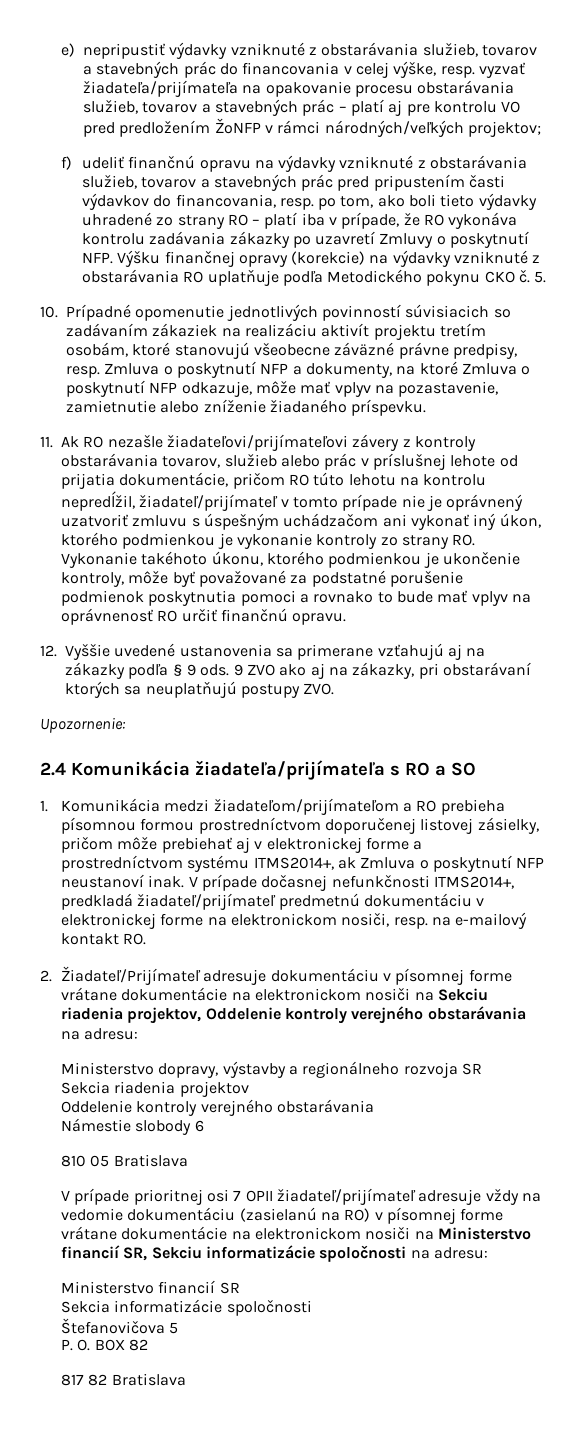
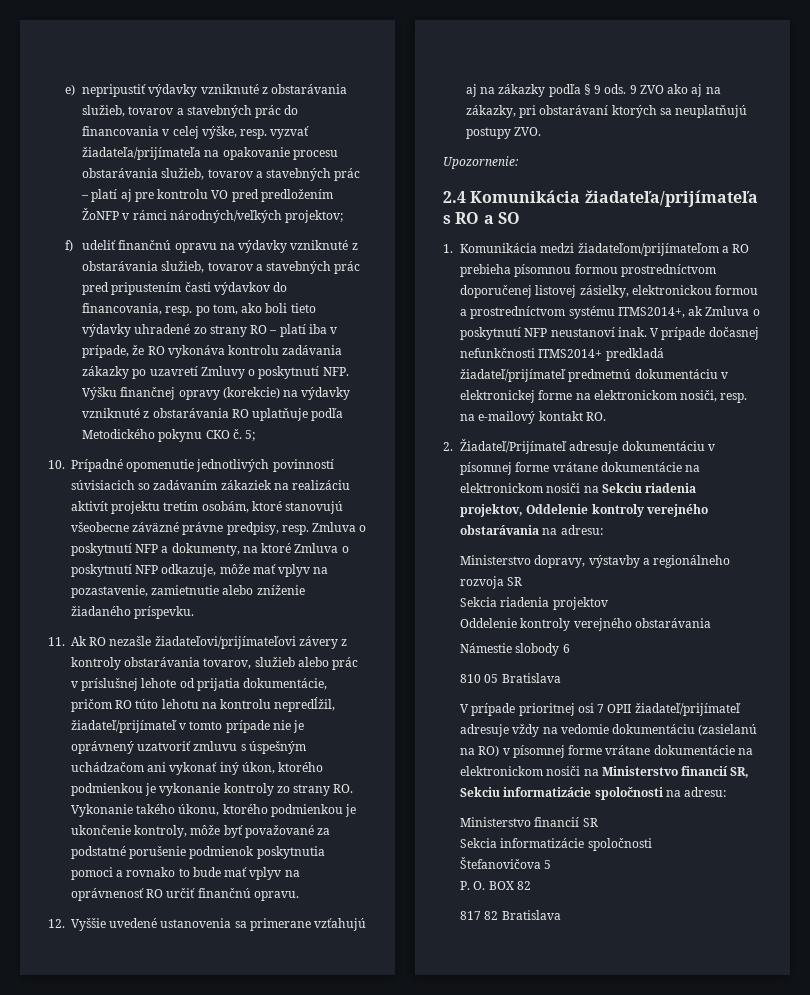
- 5.
+ 5;
- 11. Ak RO nezašle žiadateľovi/prijímateľovi závery z kontroly obstarávania tovarov, služieb alebo prác v príslušnej lehote od prijatia dokumentácie, pričom RO túto lehotu na kontrolu nepredĺžil, žiadateľ/prijímateľ v tomto prípade nie je oprávnený uzatvoriť zmluvu s úspešným uchádzačom ani vykonať iný úkon, ktorého podmienkou je vykonanie kontroly zo strany RO. Vykonanie takéhoto úkonu, ktorého podmienkou je ukončenie kontroly, môže byť považované za podstatné porušenie podmienok poskytnutia pomoci a rovnako to bude mať vplyv na oprávnenosť RO určiť finančnú opravu.
+ 11. Ak RO nezašle žiadateľovi/prijímateľovi závery z kontroly obstarávania tovarov, služieb alebo prác v príslušnej lehote od prijatia dokumentácie, pričom RO túto lehotu na kontrolu nepredĺžil, žiadateľ/prijímateľ v tomto prípade nie je oprávnený uzatvoriť zmluvu s úspešným uchádzačom ani vykonať iný úkon, ktorého podmienkou je vykonanie kontroly zo strany RO. Vykonanie takého úkonu, ktorého podmienkou je ukončenie kontroly, môže byť považované za podstatné porušenie podmienok poskytnutia pomoci a rovnako to bude mať vplyv na oprávnenosť RO určiť finančnú opravu.
- 1. Komunikácia medzi žiadateľom/prijímateľom a RO prebieha písomnou formou prostredníctvom doporučenej listovej zásielky, pričom môže prebiehať aj v elektronickej forme a prostredníctvom systému ITMS2014+, ak Zmluva o poskytnutí NFP neustanoví inak.
+ 1. Komunikácia medzi žiadateľom/prijímateľom a RO prebieha písomnou formou prostredníctvom doporučenej listovej zásielky, elektronickou formou a prostredníctvom systému ITMS2014+, ak Zmluva o poskytnutí NFP neustanoví inak.
- V prípade dočasnej nefunkčnosti ITMS2014+, predkladá žiadateľ/prijímateľ predmetnú dokumentáciu v elektronickej forme na elektronickom nosiči, resp. na e-mailový kontakt RO.
+ V prípade dočasnej nefunkčnosti ITMS2014+ predkladá žiadateľ/prijímateľ predmetnú dokumentáciu v elektronickej forme na elektronickom nosiči, resp. na e-mailový kontakt RO.

